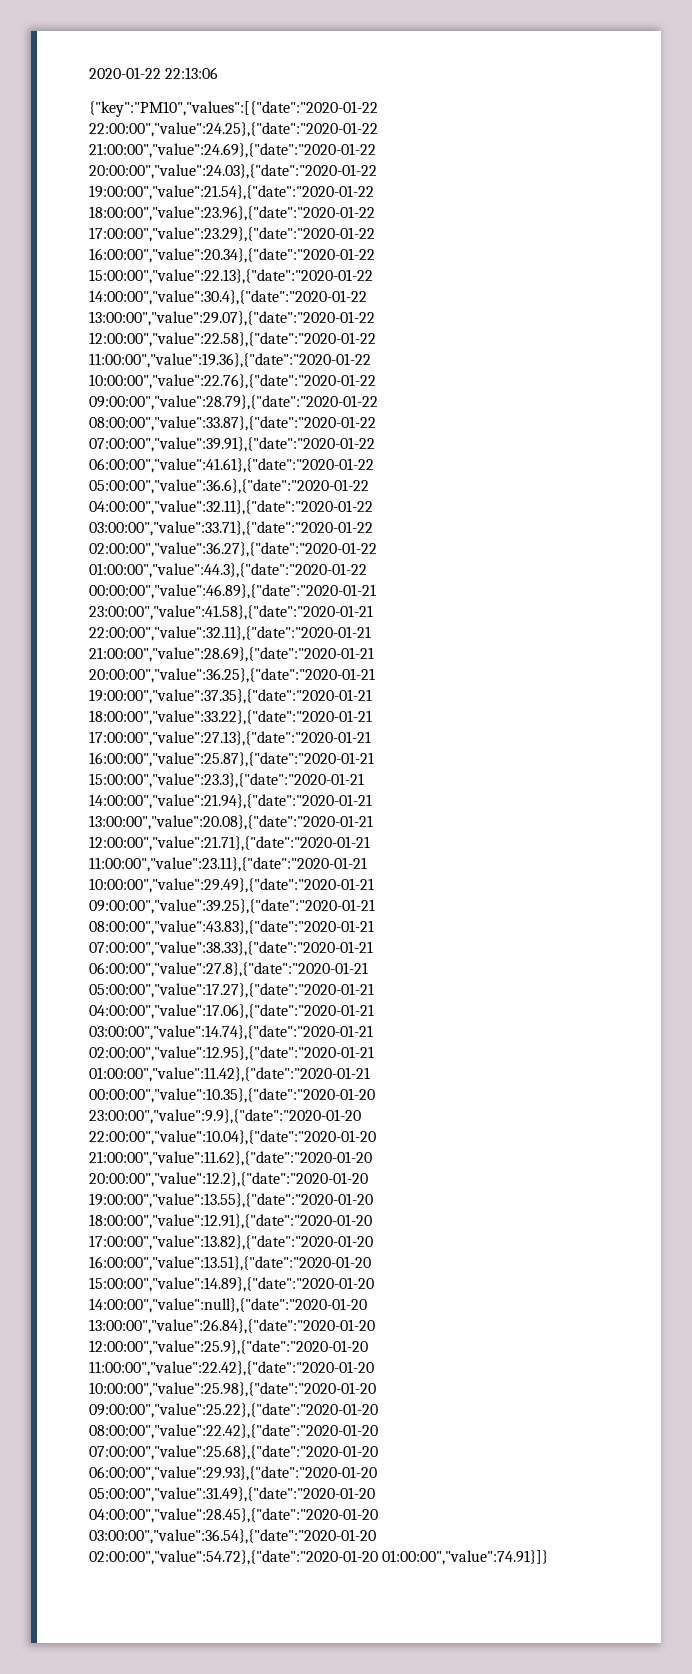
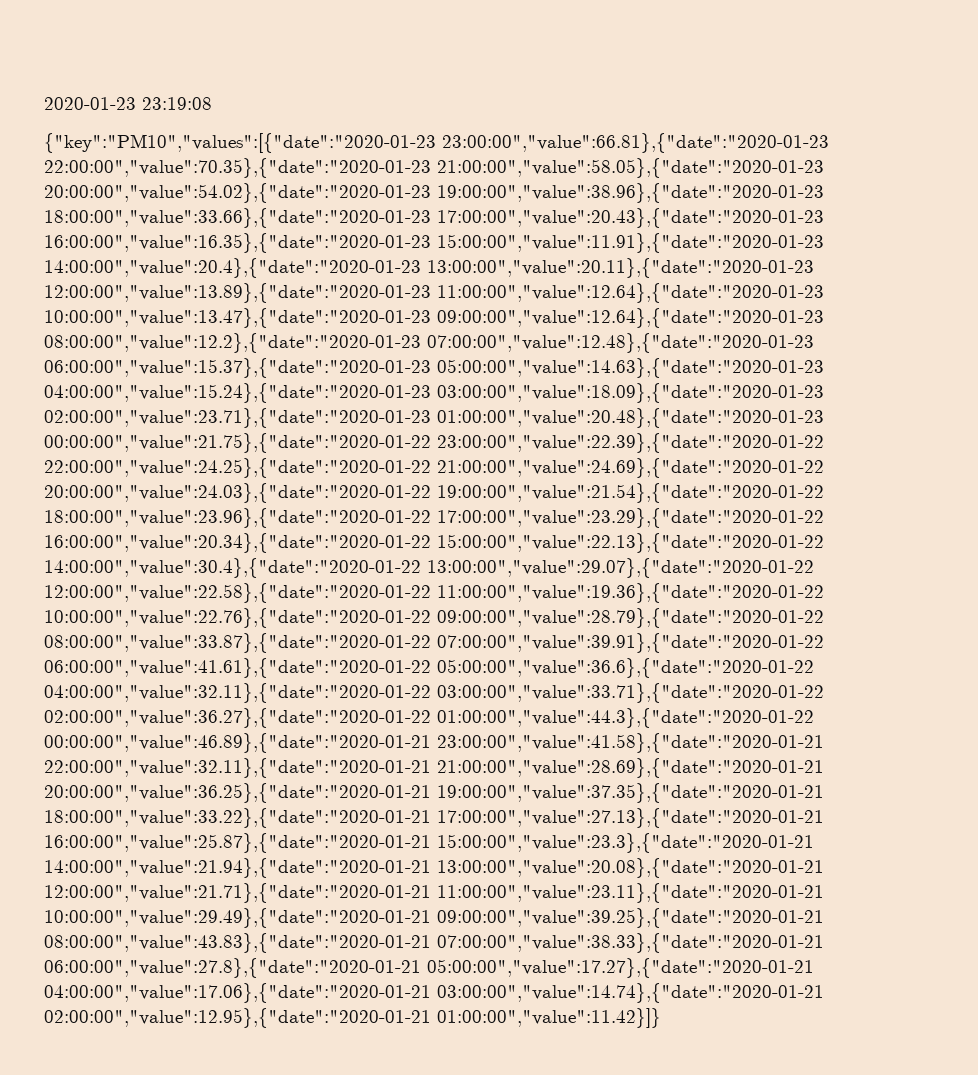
- 2020-01-22 22:13:06
- {"key":"PM10","values":[{"date":"2020-01-22 22:00:00","value":24.25},{"date":"2020-01-22 21:00:00","value":24.69},{"date":"2020-01-22 20:00:00","value":24.03},{"date":"2020-01-22 19:00:00","value":21.54},{"date":"2020-01-22 18:00:00","value":23.96},{"date":"2020-01-22 17:00:00","value":23.29},{"date":"2020-01-22 16:00:00","value":20.34},{"date":"2020-01-22 15:00:00","value":22.13},{"date":"2020-01-22 14:00:00","value":30.4},{"date":"2020-01-22 13:00:00","value":29.07},{"date":"2020-01-22 12:00:00","value":22.58},{"date":"2020-01-22 11:00:00","value":19.36},{"date":"2020-01-22 10:00:00","value":22.76},{"date":"2020-01-22 09:00:00","value":28.79},{"date":"2020-01-22 08:00:00","value":33.87},{"date":"2020-01-22 07:00:00","value":39.91},{"date":"2020-01-22 06:00:00","value":41.61},{"date":"2020-01-22 05:00:00","value":36.6},{"date":"2020-01-22 04:00:00","value":32.11},{"date":"2020-01-22 03:00:00","value":33.71},{"date":"2020-01-22 02:00:00","value":36.27},{"date":"2020-01-22 01:00:00","value":44.3},{"date":"2020-01-22 00:00:00","value":46.89},{"date":"2020-01-21 23:00:00","value":41.58},{"date":"2020-01-21 22:00:00","value":32.11},{"date":"2020-01-21 21:00:00","value":28.69},{"date":"2020-01-21 20:00:00","value":36.25},{"date":"2020-01-21 19:00:00","value":37.35},{"date":"2020-01-21 18:00:00","value":33.22},{"date":"2020-01-21 17:00:00","value":27.13},{"date":"2020-01-21 16:00:00","value":25.87},{"date":"2020-01-21 15:00:00","value":23.3},{"date":"2020-01-21 14:00:00","value":21.94},{"date":"2020-01-21 13:00:00","value":20.08},{"date":"2020-01-21 12:00:00","value":21.71},{"date":"2020-01-21 11:00:00","value":23.11},{"date":"2020-01-21 10:00:00","value":29.49},{"date":"2020-01-21 09:00:00","value":39.25},{"date":"2020-01-21 08:00:00","value":43.83},{"date":"2020-01-21 07:00:00","value":38.33},{"date":"2020-01-21 06:00:00","value":27.8},{"date":"2020-01-21 05:00:00","value":17.27},{"date":"2020-01-21 04:00:00","value":17.06},{"date":"2020-01-21 03:00:00","value":14.74},{"date":"2020-01-21 02:00:00","value":12.95},{"date":"2020-01-21 01:00:00","value":11.42},{"date":"2020-01-21 00:00:00","value":10.35},{"date":"2020-01-20 23:00:00","value":9.9},{"date":"2020-01-20 22:00:00","value":10.04},{"date":"2020-01-20 21:00:00","value":11.62},{"date":"2020-01-20 20:00:00","value":12.2},{"date":"2020-01-20 19:00:00","value":13.55},{"date":"2020-01-20 18:00:00","value":12.91},{"date":"2020-01-20 17:00:00","value":13.82},{"date":"2020-01-20 16:00:00","value":13.51},{"date":"2020-01-20 15:00:00","value":14.89},{"date":"2020-01-20 14:00:00","value":null},{"date":"2020-01-20 13:00:00","value":26.84},{"date":"2020-01-20 12:00:00","value":25.9},{"date":"2020-01-20 11:00:00","value":22.42},{"date":"2020-01-20 10:00:00","value":25.98},{"date":"2020-01-20 09:00:00","value":25.22},{"date":"2020-01-20 08:00:00","value":22.42},{"date":"2020-01-20 07:00:00","value":25.68},{"date":"2020-01-20 06:00:00","value":29.93},{"date":"2020-01-20 05:00:00","value":31.49},{"date":"2020-01-20 04:00:00","value":28.45},{"date":"2020-01-20 03:00:00","value":36.54},{"date":"2020-01-20 02:00:00","value":54.72},{"date":"2020-01-20 01:00:00","value":74.91}]}
+ 2020-01-23 23:19:08
+ {"key":"PM10","values":[{"date":"2020-01-23 23:00:00","value":66.81},{"date":"2020-01-23 22:00:00","value":70.35},{"date":"2020-01-23 21:00:00","value":58.05},{"date":"2020-01-23 20:00:00","value":54.02},{"date":"2020-01-23 19:00:00","value":38.96},{"date":"2020-01-23 18:00:00","value":33.66},{"date":"2020-01-23 17:00:00","value":20.43},{"date":"2020-01-23 16:00:00","value":16.35},{"date":"2020-01-23 15:00:00","value":11.91},{"date":"2020-01-23 14:00:00","value":20.4},{"date":"2020-01-23 13:00:00","value":20.11},{"date":"2020-01-23 12:00:00","value":13.89},{"date":"2020-01-23 11:00:00","value":12.64},{"date":"2020-01-23 10:00:00","value":13.47},{"date":"2020-01-23 09:00:00","value":12.64},{"date":"2020-01-23 08:00:00","value":12.2},{"date":"2020-01-23 07:00:00","value":12.48},{"date":"2020-01-23 06:00:00","value":15.37},{"date":"2020-01-23 05:00:00","value":14.63},{"date":"2020-01-23 04:00:00","value":15.24},{"date":"2020-01-23 03:00:00","value":18.09},{"date":"2020-01-23 02:00:00","value":23.71},{"date":"2020-01-23 01:00:00","value":20.48},{"date":"2020-01-23 00:00:00","value":21.75},{"date":"2020-01-22 23:00:00","value":22.39},{"date":"2020-01-22 22:00:00","value":24.25},{"date":"2020-01-22 21:00:00","value":24.69},{"date":"2020-01-22 20:00:00","value":24.03},{"date":"2020-01-22 19:00:00","value":21.54},{"date":"2020-01-22 18:00:00","value":23.96},{"date":"2020-01-22 17:00:00","value":23.29},{"date":"2020-01-22 16:00:00","value":20.34},{"date":"2020-01-22 15:00:00","value":22.13},{"date":"2020-01-22 14:00:00","value":30.4},{"date":"2020-01-22 13:00:00","value":29.07},{"date":"2020-01-22 12:00:00","value":22.58},{"date":"2020-01-22 11:00:00","value":19.36},{"date":"2020-01-22 10:00:00","value":22.76},{"date":"2020-01-22 09:00:00","value":28.79},{"date":"2020-01-22 08:00:00","value":33.87},{"date":"2020-01-22 07:00:00","value":39.91},{"date":"2020-01-22 06:00:00","value":41.61},{"date":"2020-01-22 05:00:00","value":36.6},{"date":"2020-01-22 04:00:00","value":32.11},{"date":"2020-01-22 03:00:00","value":33.71},{"date":"2020-01-22 02:00:00","value":36.27},{"date":"2020-01-22 01:00:00","value":44.3},{"date":"2020-01-22 00:00:00","value":46.89},{"date":"2020-01-21 23:00:00","value":41.58},{"date":"2020-01-21 22:00:00","value":32.11},{"date":"2020-01-21 21:00:00","value":28.69},{"date":"2020-01-21 20:00:00","value":36.25},{"date":"2020-01-21 19:00:00","value":37.35},{"date":"2020-01-21 18:00:00","value":33.22},{"date":"2020-01-21 17:00:00","value":27.13},{"date":"2020-01-21 16:00:00","value":25.87},{"date":"2020-01-21 15:00:00","value":23.3},{"date":"2020-01-21 14:00:00","value":21.94},{"date":"2020-01-21 13:00:00","value":20.08},{"date":"2020-01-21 12:00:00","value":21.71},{"date":"2020-01-21 11:00:00","value":23.11},{"date":"2020-01-21 10:00:00","value":29.49},{"date":"2020-01-21 09:00:00","value":39.25},{"date":"2020-01-21 08:00:00","value":43.83},{"date":"2020-01-21 07:00:00","value":38.33},{"date":"2020-01-21 06:00:00","value":27.8},{"date":"2020-01-21 05:00:00","value":17.27},{"date":"2020-01-21 04:00:00","value":17.06},{"date":"2020-01-21 03:00:00","value":14.74},{"date":"2020-01-21 02:00:00","value":12.95},{"date":"2020-01-21 01:00:00","value":11.42}]}

